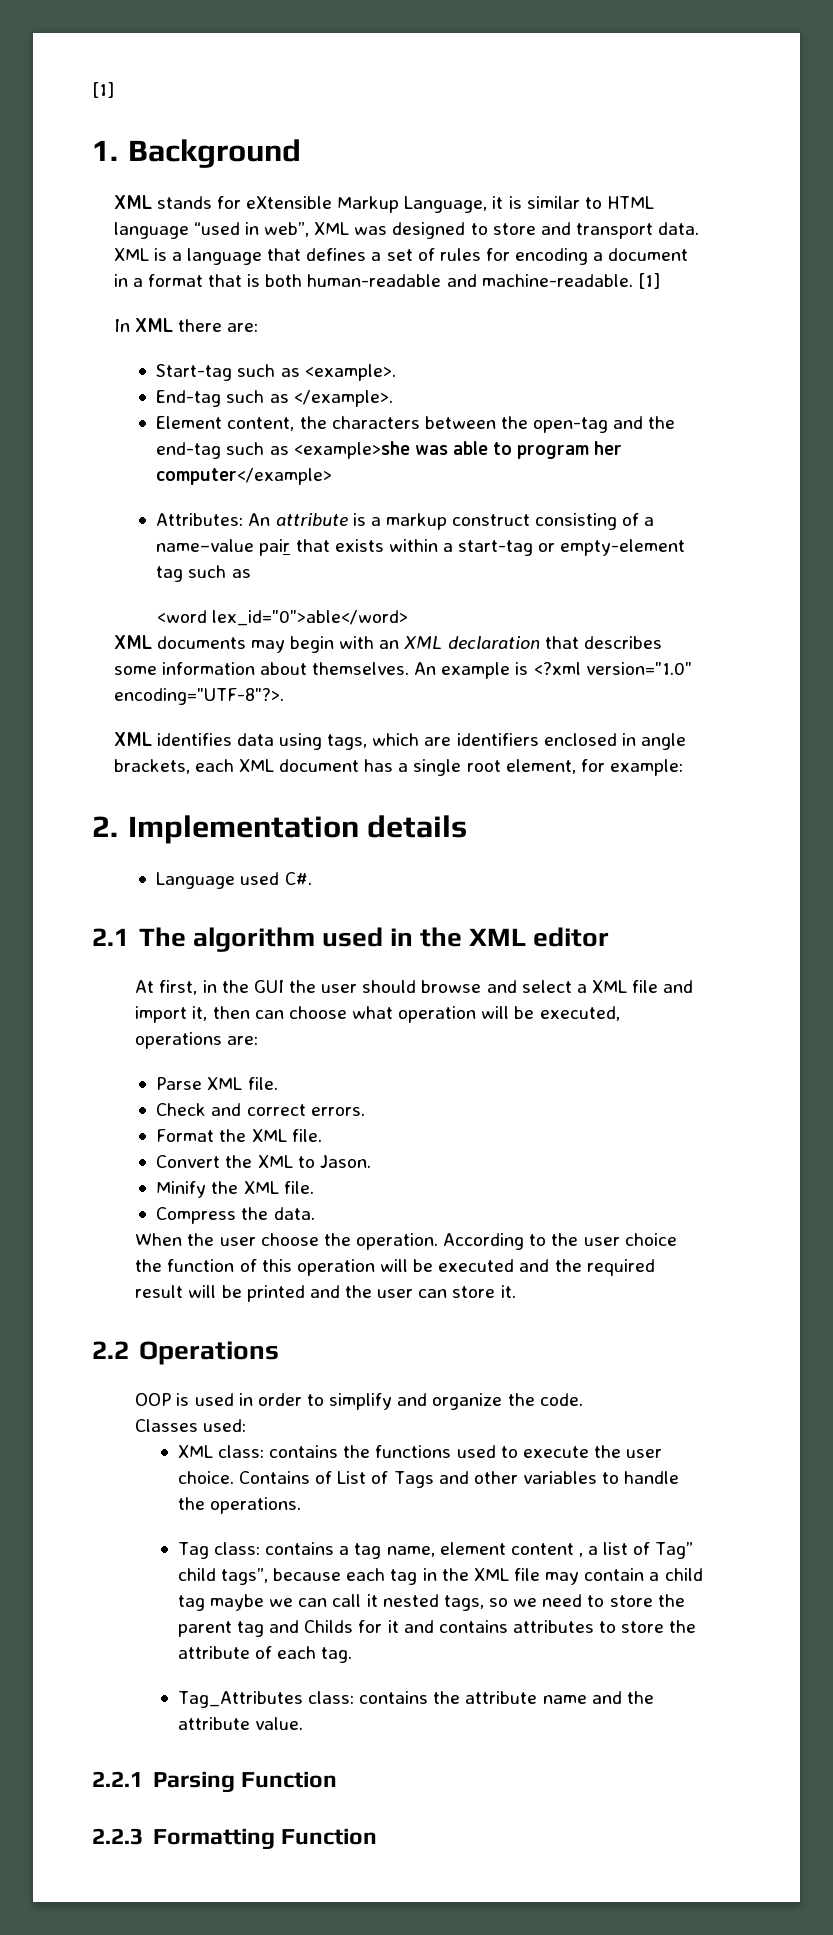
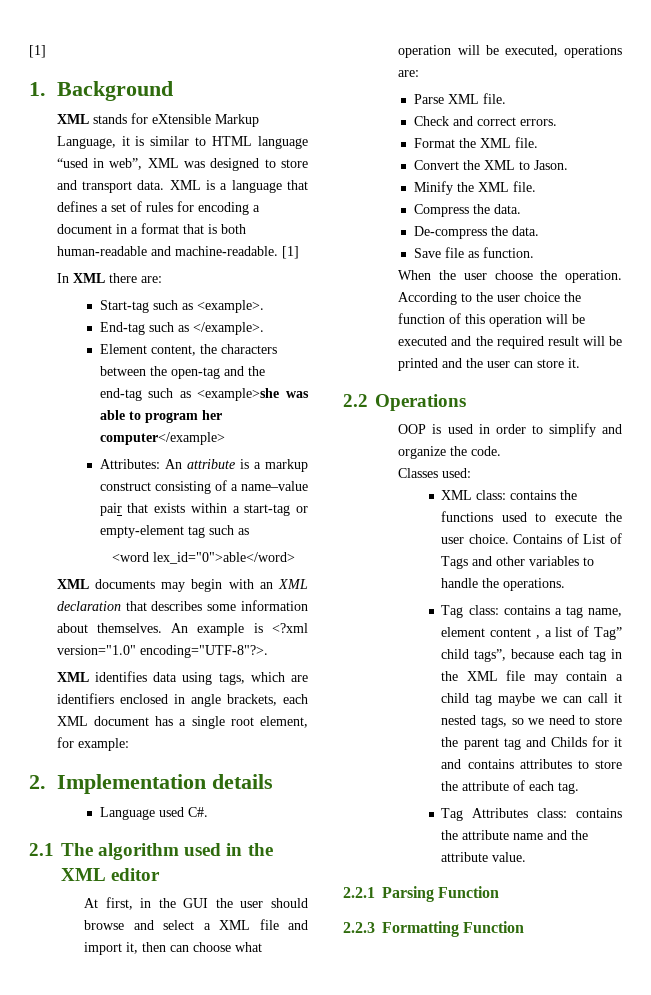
+ De-compress the data.
+ Save file as function.
- Tag_Attributes class: contains the attribute name and the attribute value.
+ Tag Attributes class: contains the attribute name and the attribute value.

